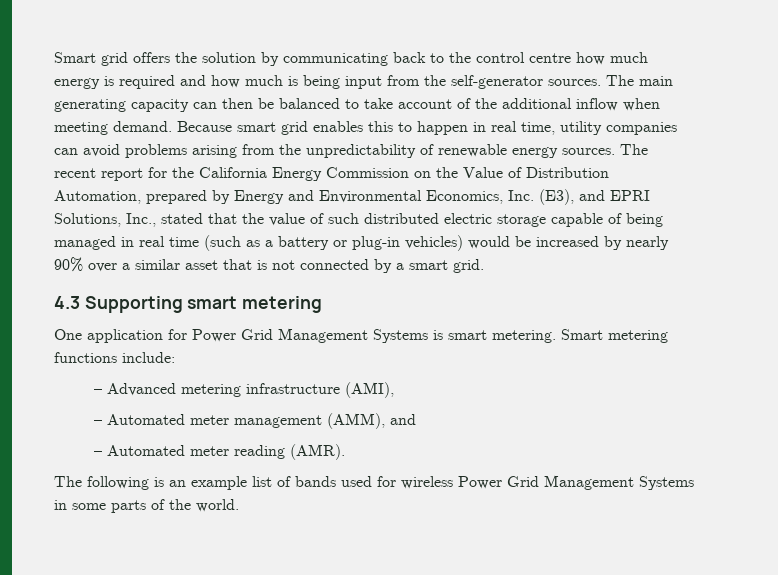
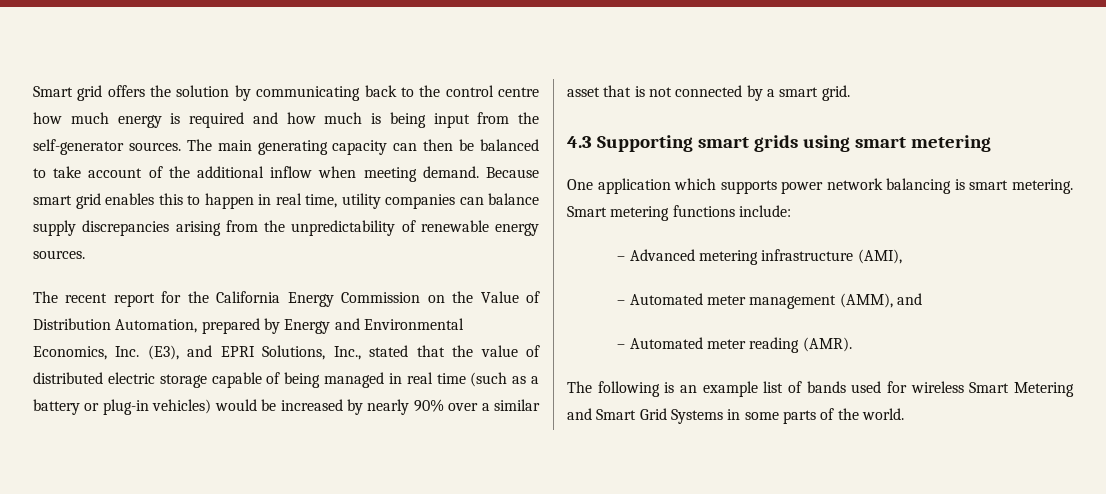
- Because smart grid enables this to happen in real time, utility companies can avoid problems arising from the unpredictability of renewable energy sources. The recent report for the California Energy Commission on the Value of Distribution Automation, prepared by Energy and Environmental Economics, Inc. (E3), and EPRI Solutions, Inc., stated that the value of such distributed electric storage capable of being managed in real time (such as a battery or plug-in vehicles) would be increased by nearly 90% over a similar asset that is not connected by a smart grid.
+ Because smart grid enables this to happen in real time, utility companies can balance supply discrepancies arising from the unpredictability of renewable energy sources.
+ The recent report for the California Energy Commission on the Value of Distribution Automation, prepared by Energy and Environmental Economics, Inc. (E3), and EPRI Solutions, Inc., stated that the value of distributed electric storage capable of being managed in real time (such as a battery or plug-in vehicles) would be increased by nearly 90% over a similar asset that is not connected by a smart grid.
- 4.3 Supporting smart metering
+ 4.3 Supporting smart grids using smart metering
- One application for Power Grid Management Systems is smart metering.
+ One application which supports power network balancing is smart metering.
- The following is an example list of bands used for wireless Power Grid Management Systems in some parts of the world.
+ The following is an example list of bands used for wireless Smart Metering and Smart Grid Systems in some parts of the world.

